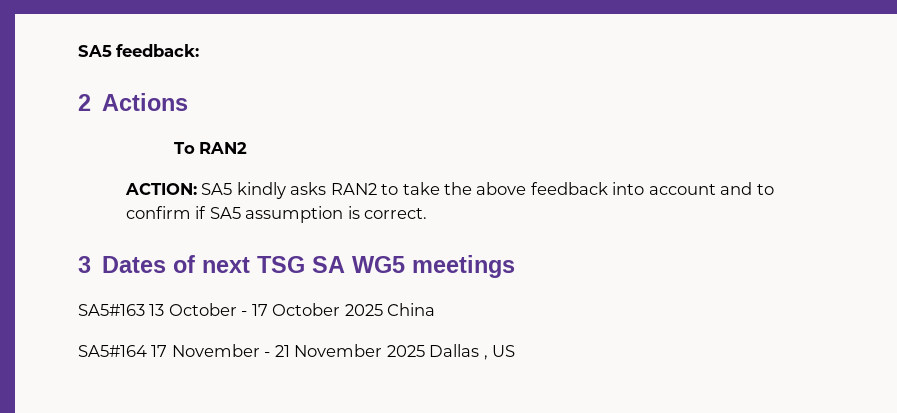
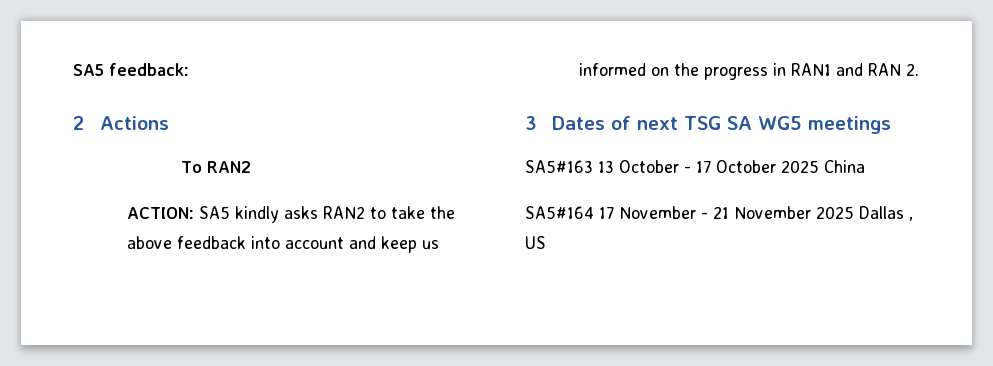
- ACTION: SA5 kindly asks RAN2 to take the above feedback into account and to confirm if SA5 assumption is correct.
+ ACTION: SA5 kindly asks RAN2 to take the above feedback into account and keep us informed on the progress in RAN1 and RAN 2.

